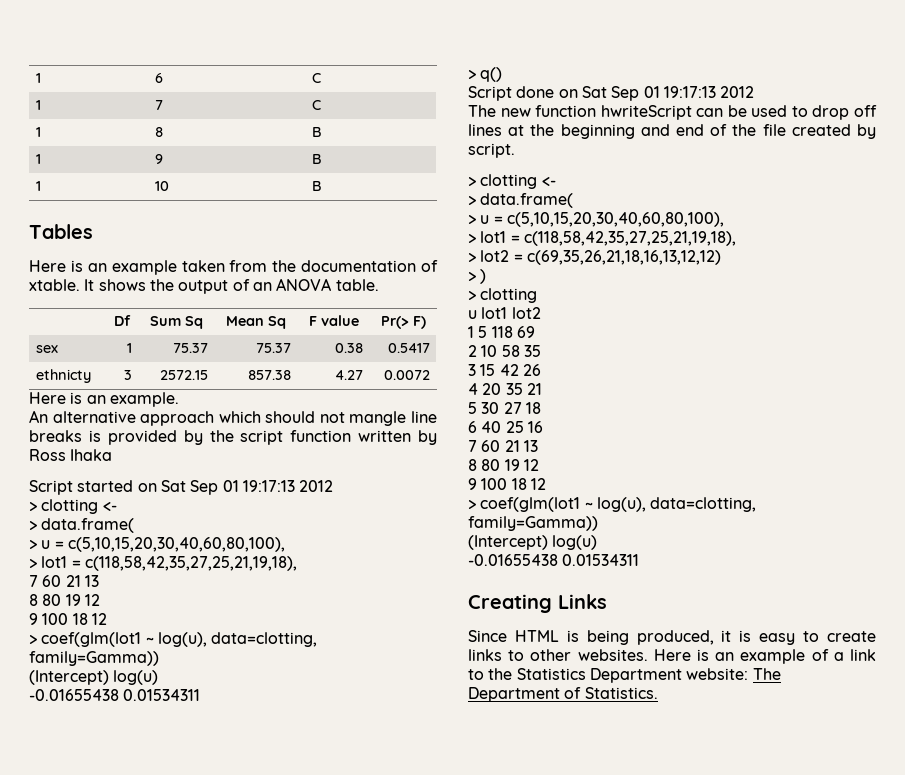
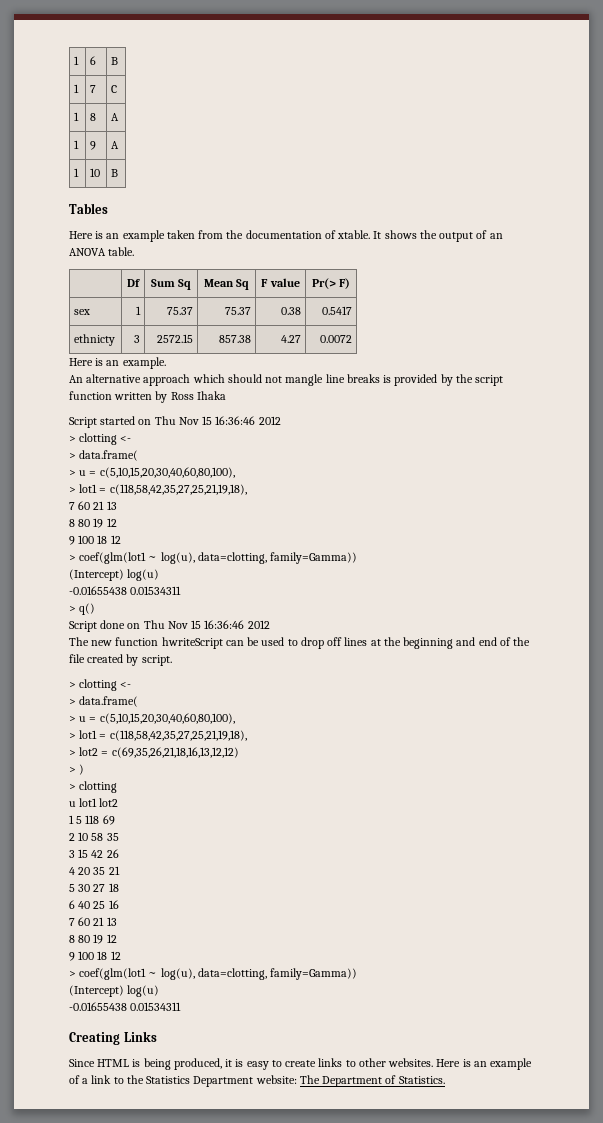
- 1 | 6 | C
+ 1 | 6 | B
- 1 | 8 | B
+ 1 | 8 | A
- 1 | 9 | B
+ 1 | 9 | A
- Script started on Sat Sep 01 19:17:13 2012
+ Script started on Thu Nov 15 16:36:46 2012
- Script done on Sat Sep 01 19:17:13 2012
+ Script done on Thu Nov 15 16:36:46 2012

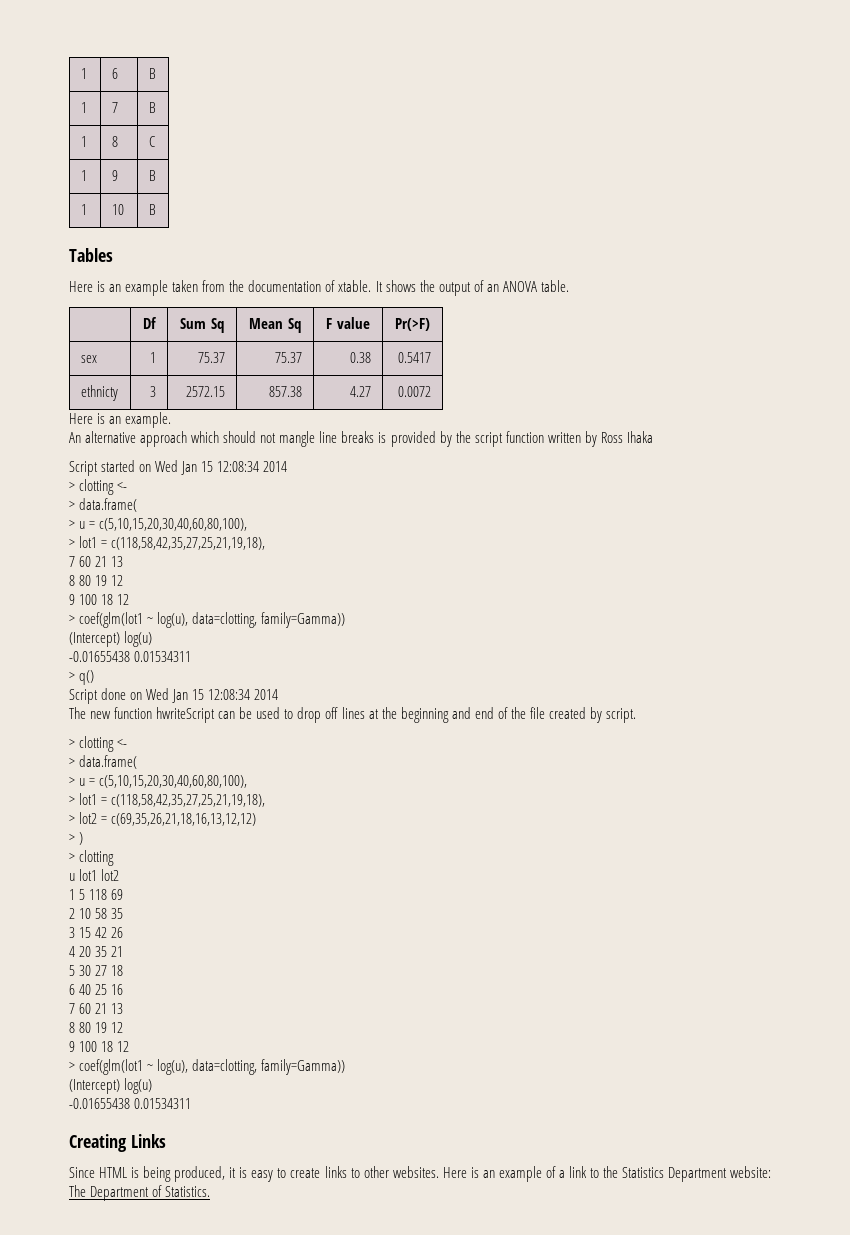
- 1 | 7 | C
+ 1 | 7 | B
- 1 | 8 | A
+ 1 | 8 | C
- 1 | 9 | A
+ 1 | 9 | B
- | Df | Sum Sq | Mean Sq | F value | Pr(> F)
+ | Df | Sum Sq | Mean Sq | F value | Pr(>F)
- Script started on Thu Nov 15 16:36:46 2012
+ Script started on Wed Jan 15 12:08:34 2014
- Script done on Thu Nov 15 16:36:46 2012
+ Script done on Wed Jan 15 12:08:34 2014

